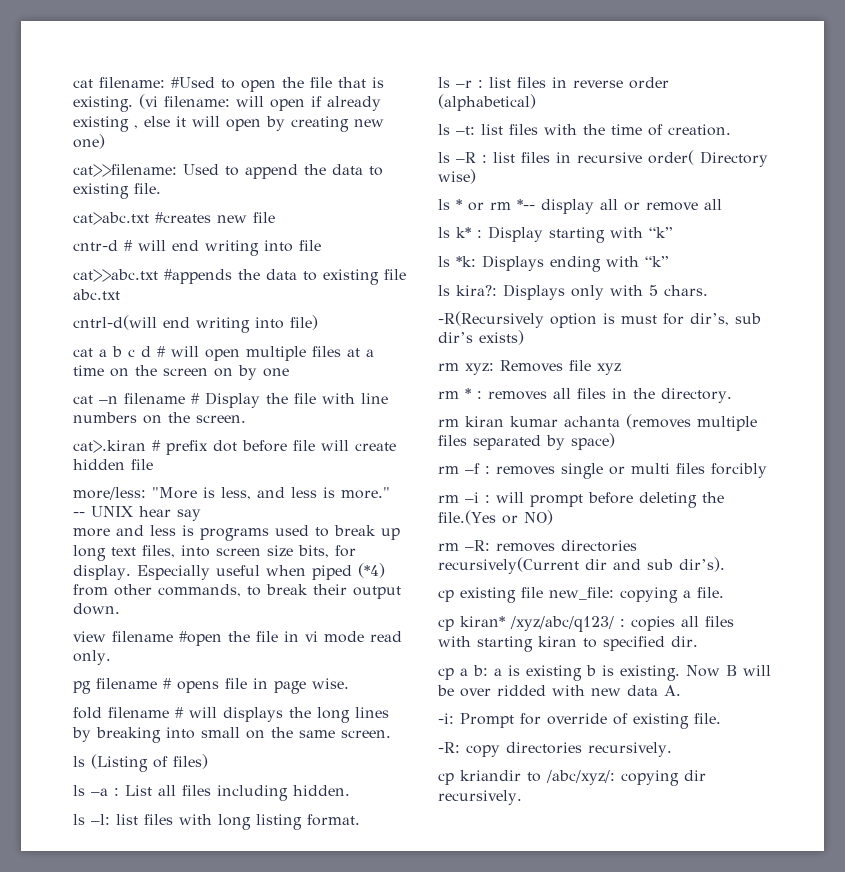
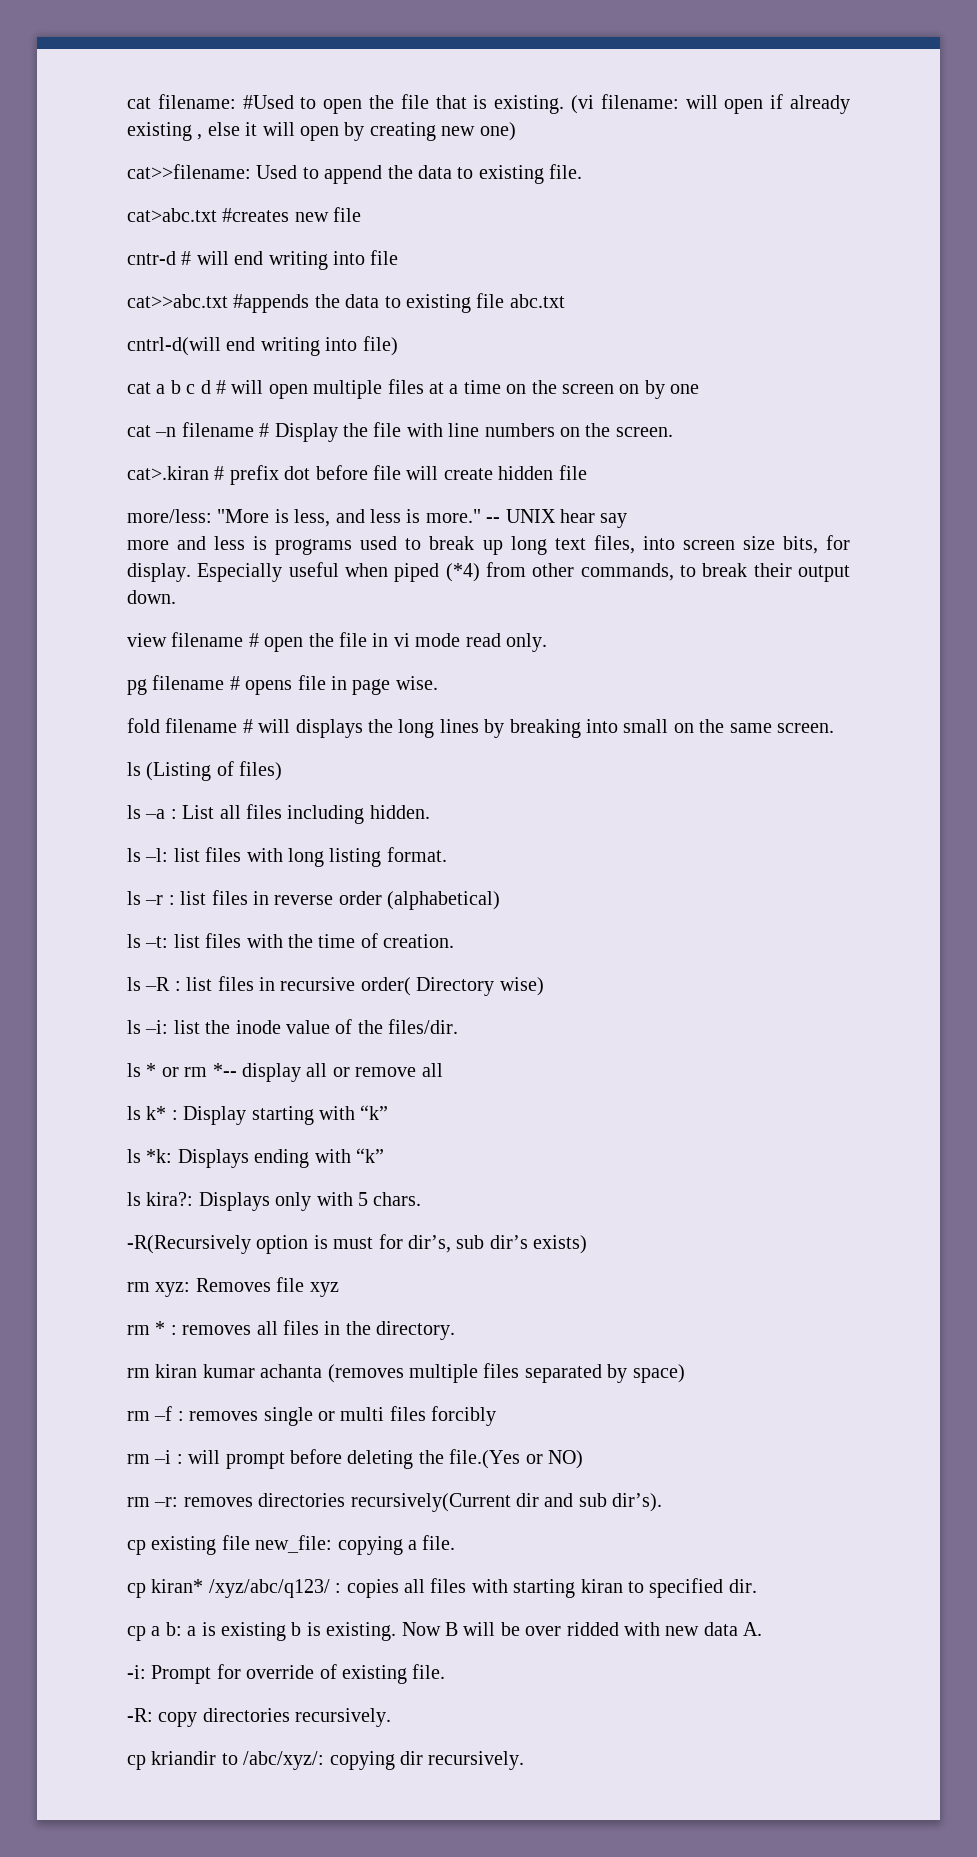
- view filename #open the file in vi mode read only.
+ view filename # open the file in vi mode read only.
+ ls –i: list the inode value of the files/dir.
- rm –R: removes directories recursively(Current dir and sub dir’s).
+ rm –r: removes directories recursively(Current dir and sub dir’s).

